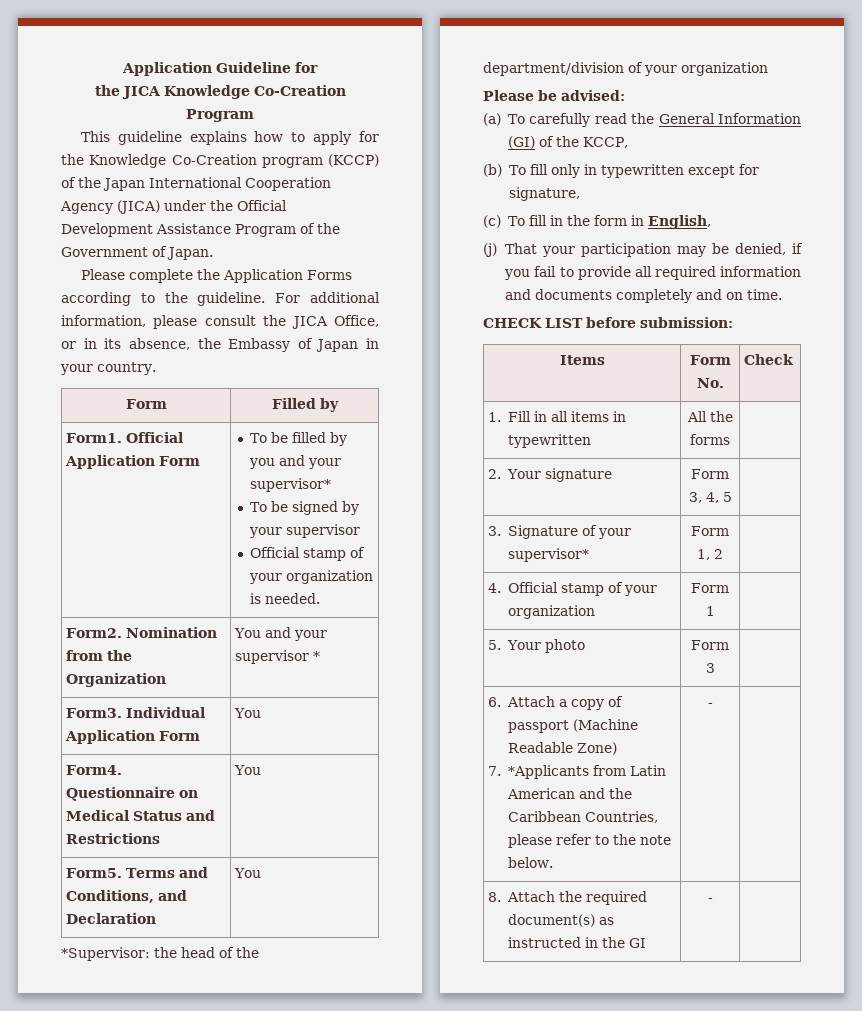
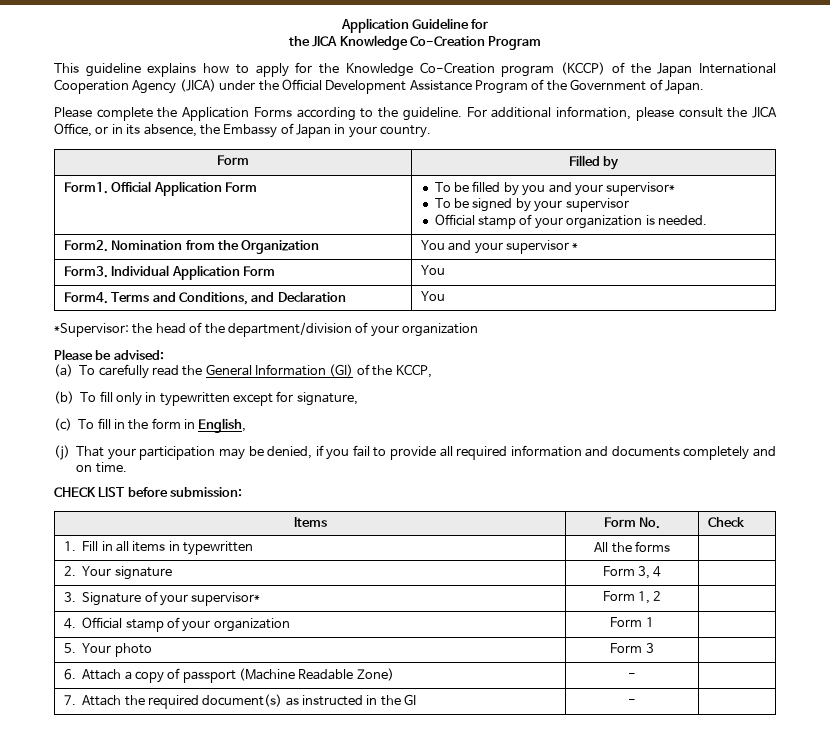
- Form4. Questionnaire on Medical Status and Restrictions | You
- Form5. Terms and Conditions, and Declaration | You
+ Form4. Terms and Conditions, and Declaration | You
- 2. Your signature | Form 3, 4, 5 |
+ 2. Your signature | Form 3, 4 |
- 6. Attach a copy of passport (Machine Readable Zone)
- 7. *Applicants from Latin American and the Caribbean Countries, please refer to the note below. | - |
+ 6. Attach a copy of passport (Machine Readable Zone) | - |
- 8. Attach the required document(s) as instructed in the GI | - |
+ 7. Attach the required document(s) as instructed in the GI | - |

